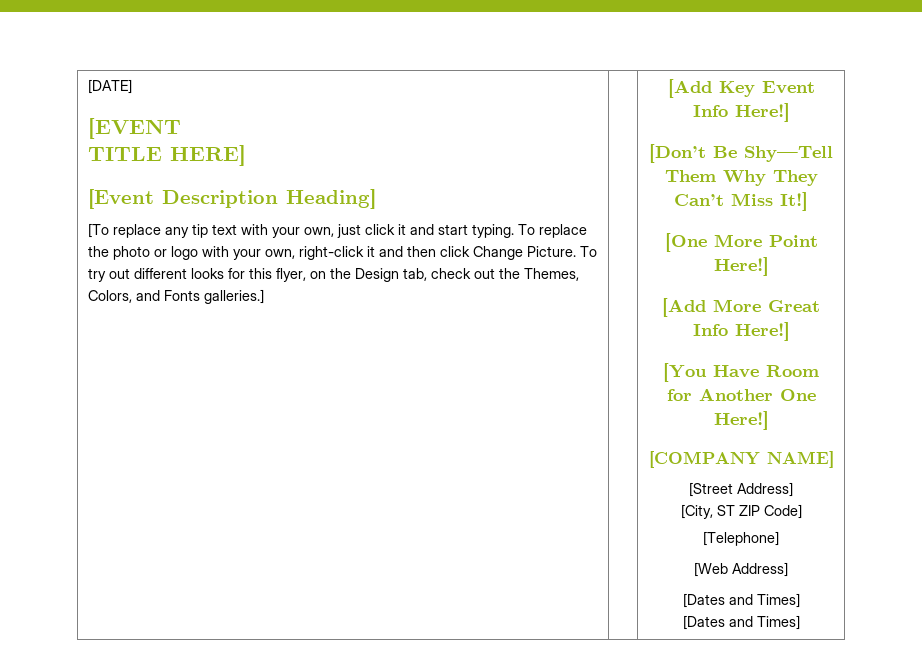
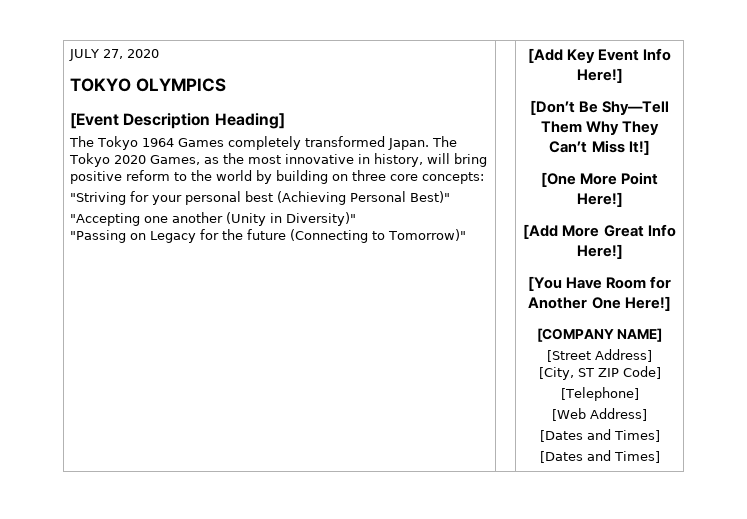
- [DATE]
- [EVENT
- TITLE HERE]
+ JULY 27, 2020
+ TOKYO OLYMPICS
  [Event Description Heading]
- [To replace any tip text with your own, just click it and start typing. To replace the photo or logo with your own, right-click it and then click Change Picture. To try out different looks for this flyer, on the Design tab, check out the Themes, Colors, and Fonts galleries.]
+ The Tokyo 1964 Games completely transformed Japan. The Tokyo 2020 Games, as the most innovative in history, will bring positive reform to the world by building on three core concepts:
+ "Striving for your personal best (Achieving Personal Best)"
+ "Accepting one another (Unity in Diversity)"
+ "Passing on Legacy for the future (Connecting to Tomorrow)"

